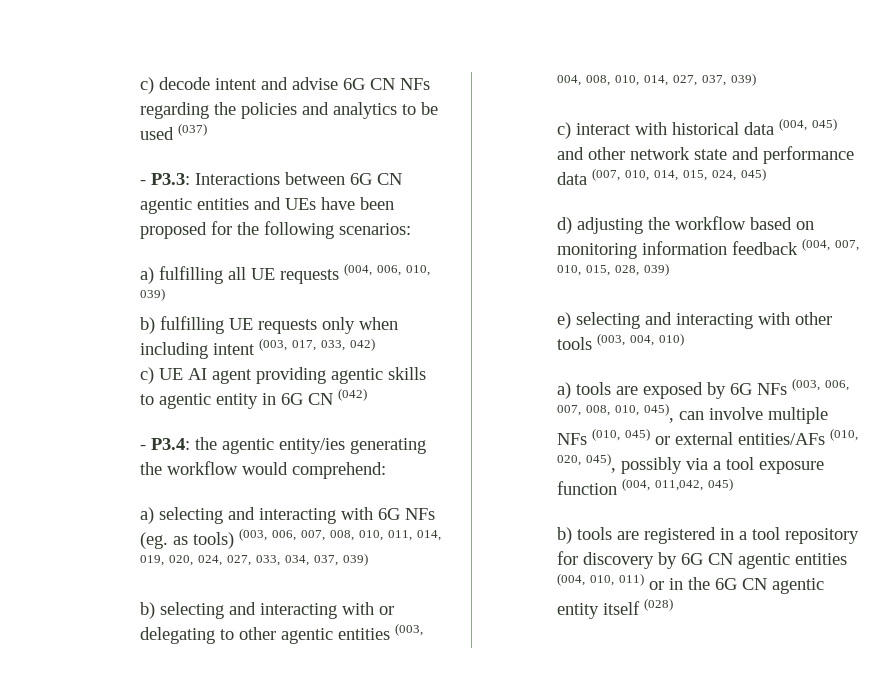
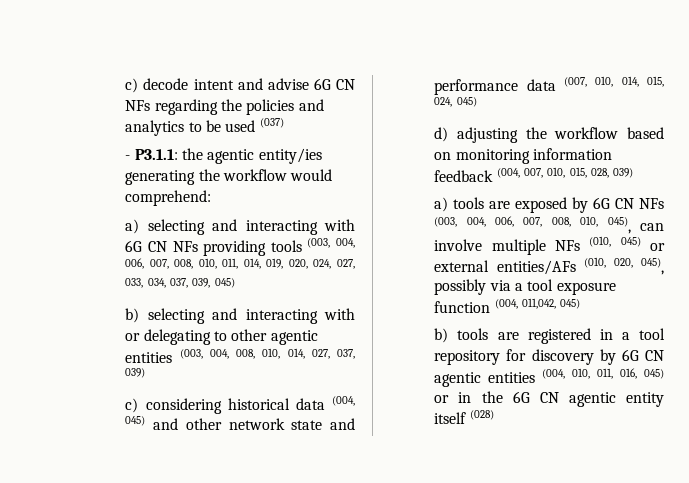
- - P3.3: Interactions between 6G CN agentic entities and UEs have been proposed for the following scenarios:
- a) fulfilling all UE requests (004, 006, 010, 039)
- b) fulfilling UE requests only when including intent (003, 017, 033, 042)
- c) UE AI agent providing agentic skills to agentic entity in 6G CN (042)
- - P3.4: the agentic entity/ies generating the workflow would comprehend:
+ - P3.1.1: the agentic entity/ies generating the workflow would comprehend:
- a) selecting and interacting with 6G NFs (eg. as tools) (003, 006, 007, 008, 010, 011, 014, 019, 020, 024, 027, 033, 034, 037, 039)
+ a) selecting and interacting with 6G CN NFs providing tools (003, 004, 006, 007, 008, 010, 011, 014, 019, 020, 024, 027, 033, 034, 037, 039, 045)
- c) interact with historical data (004, 045) and other network state and performance data (007, 010, 014, 015, 024, 045)
+ c) considering historical data (004, 045) and other network state and performance data (007, 010, 014, 015, 024, 045)
- e) selecting and interacting with other tools (003, 004, 010)
- a) tools are exposed by 6G NFs (003, 006, 007, 008, 010, 045), can involve multiple NFs (010, 045) or external entities/AFs (010, 020, 045), possibly via a tool exposure function (004, 011,042, 045)
+ a) tools are exposed by 6G CN NFs (003, 004, 006, 007, 008, 010, 045), can involve multiple NFs (010, 045) or external entities/AFs (010, 020, 045), possibly via a tool exposure function (004, 011,042, 045)
- b) tools are registered in a tool repository for discovery by 6G CN agentic entities (004, 010, 011) or in the 6G CN agentic entity itself (028)
+ b) tools are registered in a tool repository for discovery by 6G CN agentic entities (004, 010, 011, 016, 045) or in the 6G CN agentic entity itself (028)

